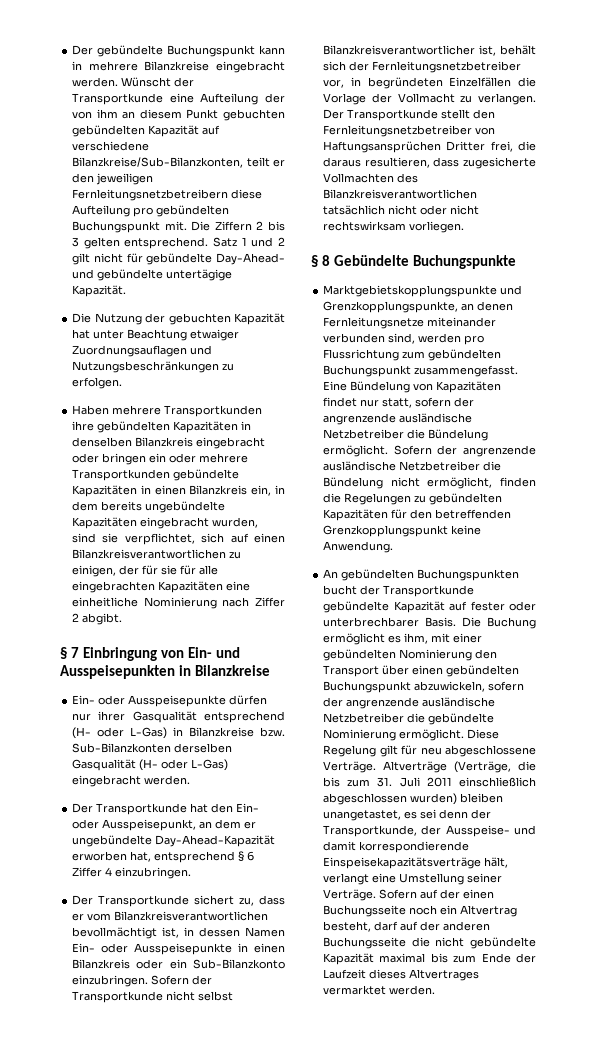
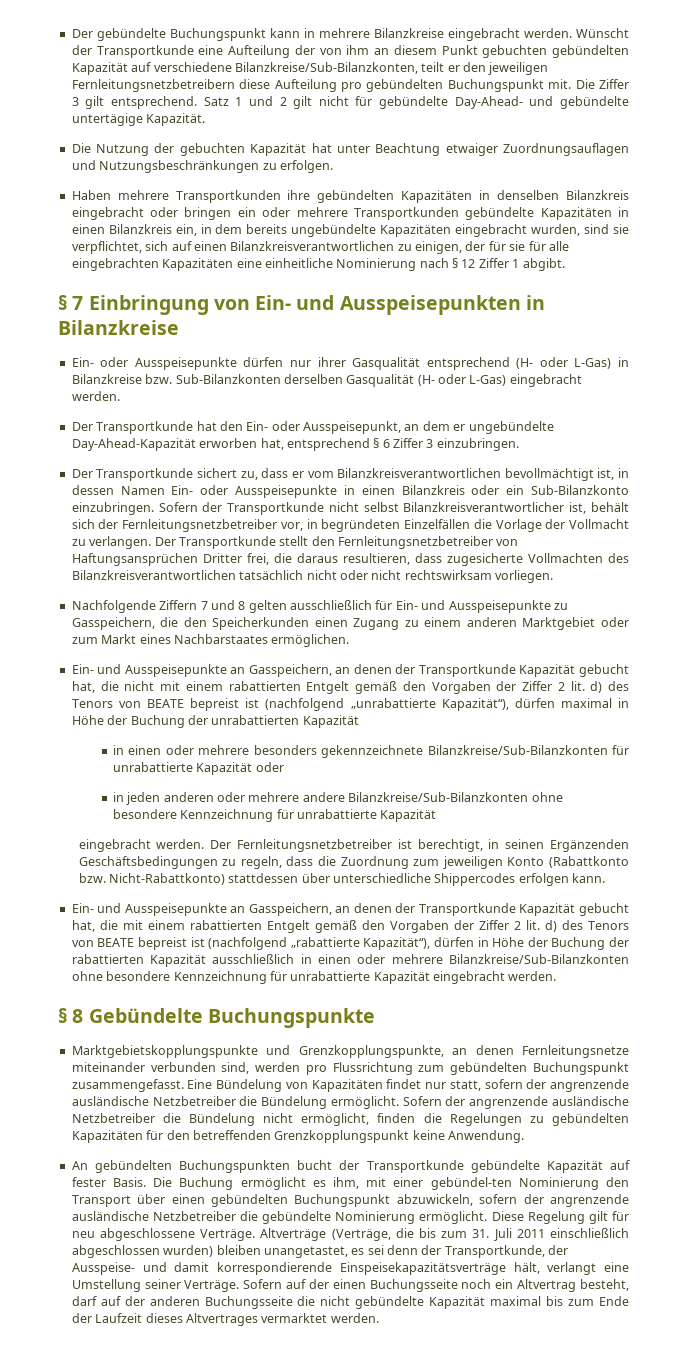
- Die Ziffern 2 bis 3 gelten entsprechend.
+ Die Ziffer 3 gilt entsprechend.
- Haben mehrere Transportkunden ihre gebündelten Kapazitäten in denselben Bilanzkreis eingebracht oder bringen ein oder mehrere Transportkunden gebündelte Kapazitäten in einen Bilanzkreis ein, in dem bereits ungebündelte Kapazitäten eingebracht wurden, sind sie verpflichtet, sich auf einen Bilanzkreisverantwortlichen zu einigen, der für sie für alle eingebrachten Kapazitäten eine einheitliche Nominierung nach Ziffer 2 abgibt.
+ Haben mehrere Transportkunden ihre gebündelten Kapazitäten in denselben Bilanzkreis eingebracht oder bringen ein oder mehrere Transportkunden gebündelte Kapazitäten in einen Bilanzkreis ein, in dem bereits ungebündelte Kapazitäten eingebracht wurden, sind sie verpflichtet, sich auf einen Bilanzkreisverantwortlichen zu einigen, der für sie für alle eingebrachten Kapazitäten eine einheitliche Nominierung nach § 12 Ziffer 1 abgibt.
- Der Transportkunde hat den Ein- oder Ausspeisepunkt, an dem er ungebündelte Day-Ahead-Kapazität erworben hat, entsprechend § 6 Ziffer 4 einzubringen.
+ Der Transportkunde hat den Ein- oder Ausspeisepunkt, an dem er ungebündelte Day-Ahead-Kapazität erworben hat, entsprechend § 6 Ziffer 3 einzubringen.
+ Nachfolgende Ziffern 7 und 8 gelten ausschließlich für Ein- und Ausspeisepunkte zu Gasspeichern, die den Speicherkunden einen Zugang zu einem anderen Marktgebiet oder zum Markt eines Nachbarstaates ermöglichen.
+ Ein- und Ausspeisepunkte an Gasspeichern, an denen der Transportkunde Kapazität gebucht hat, die nicht mit einem rabattierten Entgelt gemäß den Vorgaben der Ziffer 2 lit. d) des Tenors von BEATE bepreist ist (nachfolgend „unrabattierte Kapazität“), dürfen maximal in Höhe der Buchung der unrabattierten Kapazität
+ in einen oder mehrere besonders gekennzeichnete Bilanzkreise/Sub-Bilanzkonten für unrabattierte Kapazität oder
+ in jeden anderen oder mehrere andere Bilanzkreise/Sub-Bilanzkonten ohne besondere Kennzeichnung für unrabattierte Kapazität
+ eingebracht werden. Der Fernleitungsnetzbetreiber ist berechtigt, in seinen Ergänzenden Geschäftsbedingungen zu regeln, dass die Zuordnung zum jeweiligen Konto (Rabattkonto bzw. Nicht-Rabattkonto) stattdessen über unterschiedliche Shippercodes erfolgen kann.
+ Ein- und Ausspeisepunkte an Gasspeichern, an denen der Transportkunde Kapazität gebucht hat, die mit einem rabattierten Entgelt gemäß den Vorgaben der Ziffer 2 lit. d) des Tenors von BEATE bepreist ist (nachfolgend „rabattierte Kapazität“), dürfen in Höhe der Buchung der rabattierten Kapazität ausschließlich in einen oder mehrere Bilanzkreise/Sub-Bilanzkonten ohne besondere Kennzeichnung für unrabattierte Kapazität eingebracht werden.
- An gebündelten Buchungspunkten bucht der Transportkunde gebündelte Kapazität auf fester oder unterbrechbarer Basis.
+ An gebündelten Buchungspunkten bucht der Transportkunde gebündelte Kapazität auf fester Basis.
- Die Buchung ermöglicht es ihm, mit einer gebündelten Nominierung den Transport über einen gebündelten Buchungspunkt abzuwickeln, sofern der angrenzende ausländische Netzbetreiber die gebündelte Nominierung ermöglicht.
+ Die Buchung ermöglicht es ihm, mit einer gebündel-ten Nominierung den Transport über einen gebündelten Buchungspunkt abzuwickeln, sofern der angrenzende ausländische Netzbetreiber die gebündelte Nominierung ermöglicht.

